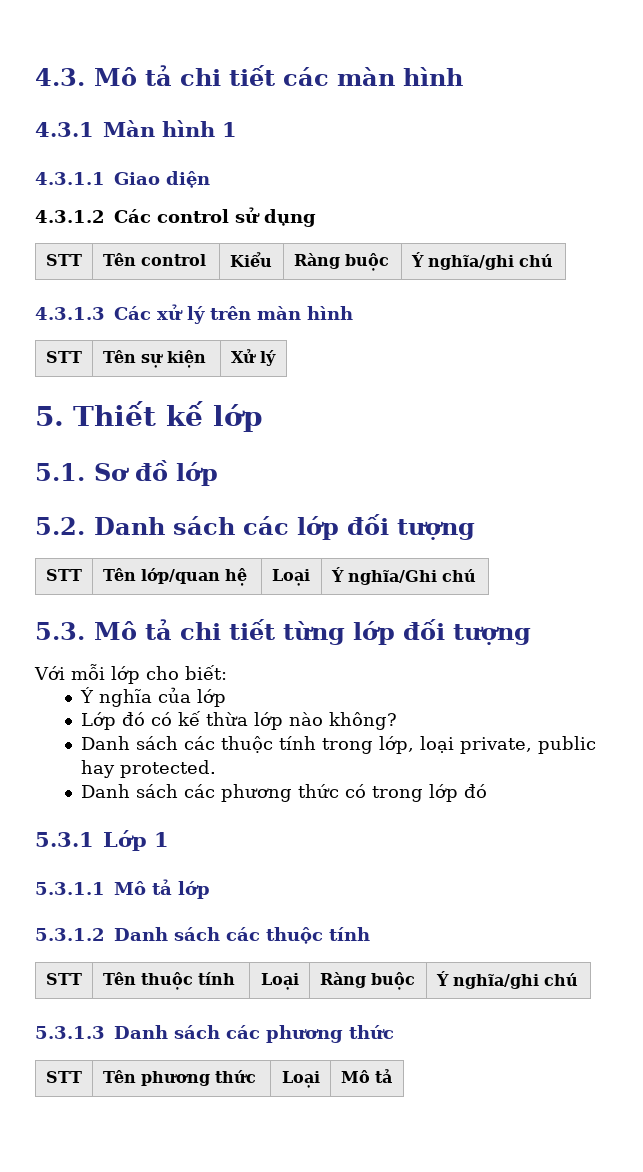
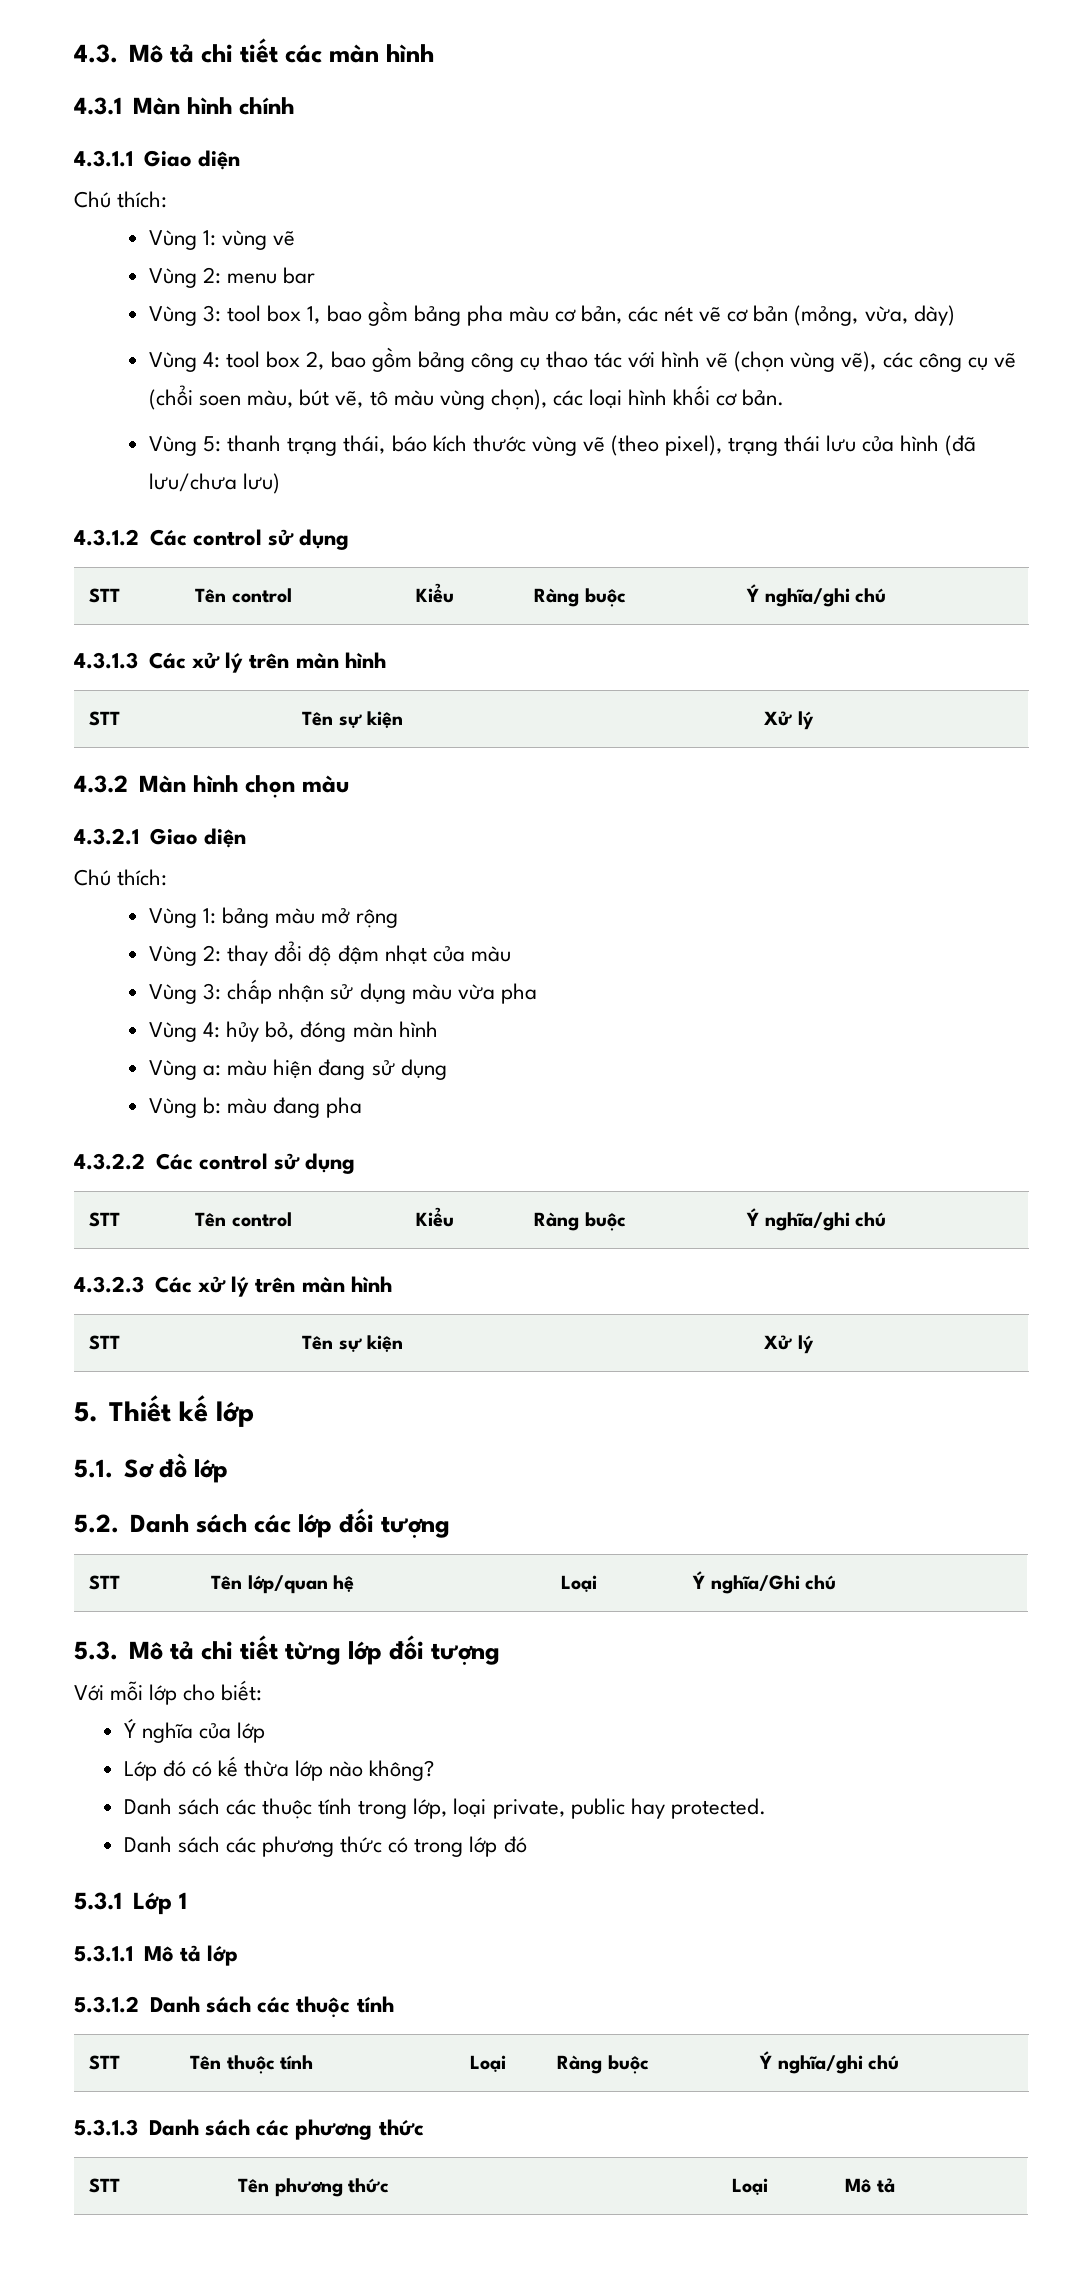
- 4.3.1 Màn hình 1
+ 4.3.1 Màn hình chính
  4.3.1.1 Giao diện
+ Chú thích:
+ Vùng 1: vùng vẽ
+ Vùng 2: menu bar
+ Vùng 3: tool box 1, bao gồm bảng pha màu cơ bản, các nét vẽ cơ bản (mỏng, vừa, dày)
+ Vùng 4: tool box 2, bao gồm bảng công cụ thao tác với hình vẽ (chọn vùng vẽ), các công cụ vẽ (chổi soen màu, bút vẽ, tô màu vùng chọn), các loại hình khối cơ bản.
+ Vùng 5: thanh trạng thái, báo kích thước vùng vẽ (theo pixel), trạng thái lưu của hình (đã lưu/chưa lưu)
  4.3.1.2 Các control sử dụng
+ STT | Tên control | Kiểu | Ràng buộc | Ý nghĩa/ghi chú
+ 4.3.1.3 Các xử lý trên màn hình
+ STT | Tên sự kiện | Xử lý
+ 4.3.2 Màn hình chọn màu
+ 4.3.2.1 Giao diện
+ Chú thích:
+ Vùng 1: bảng màu mở rộng
+ Vùng 2: thay đổi độ đậm nhạt của màu
+ Vùng 3: chấp nhận sử dụng màu vừa pha
+ Vùng 4: hủy bỏ, đóng màn hình
+ Vùng a: màu hiện đang sử dụng
+ Vùng b: màu đang pha
+ 4.3.2.2 Các control sử dụng
- 4.3.1.3 Các xử lý trên màn hình
+ 4.3.2.3 Các xử lý trên màn hình

